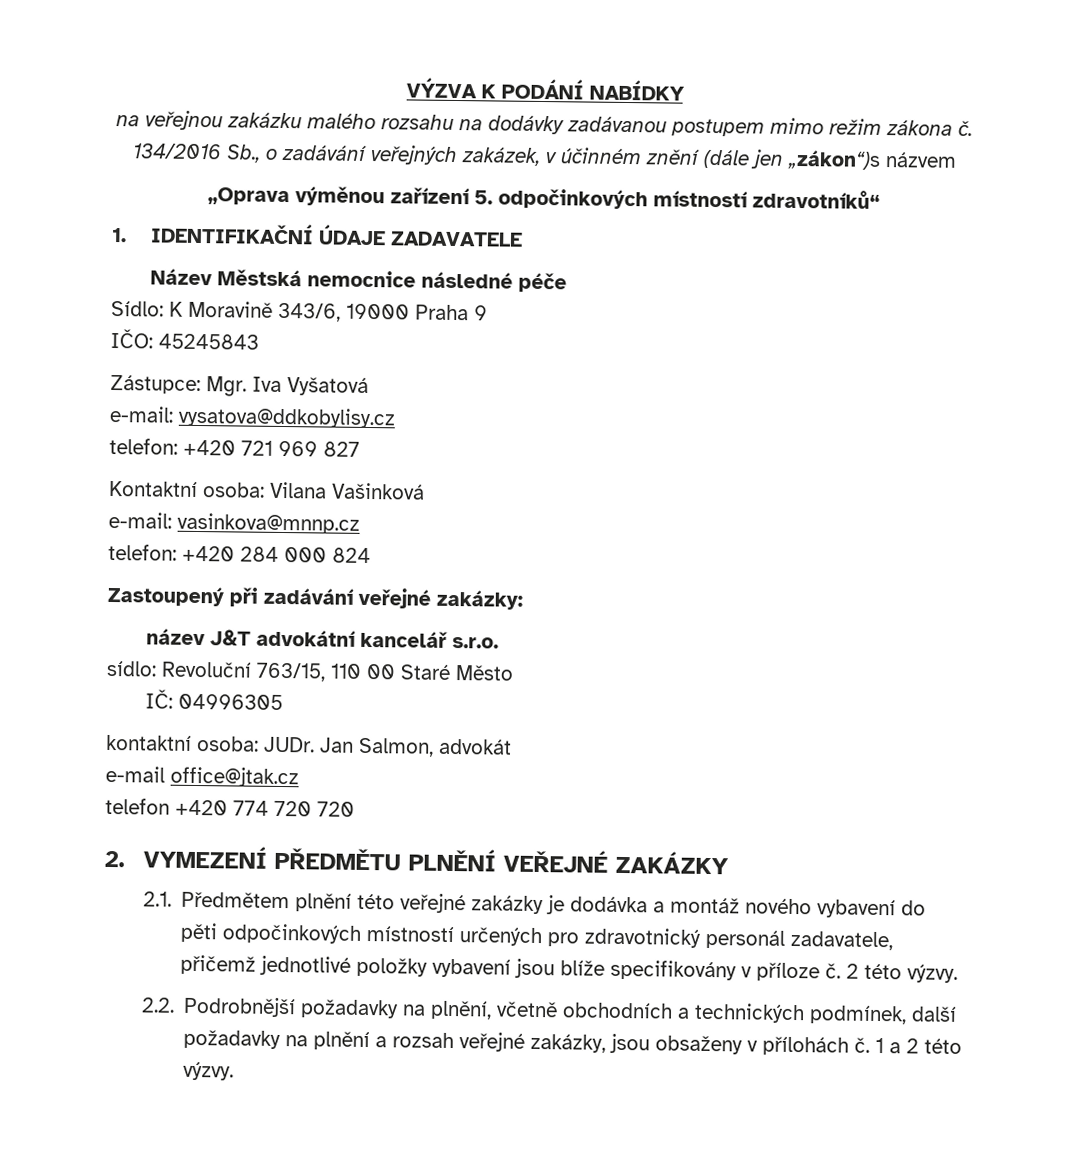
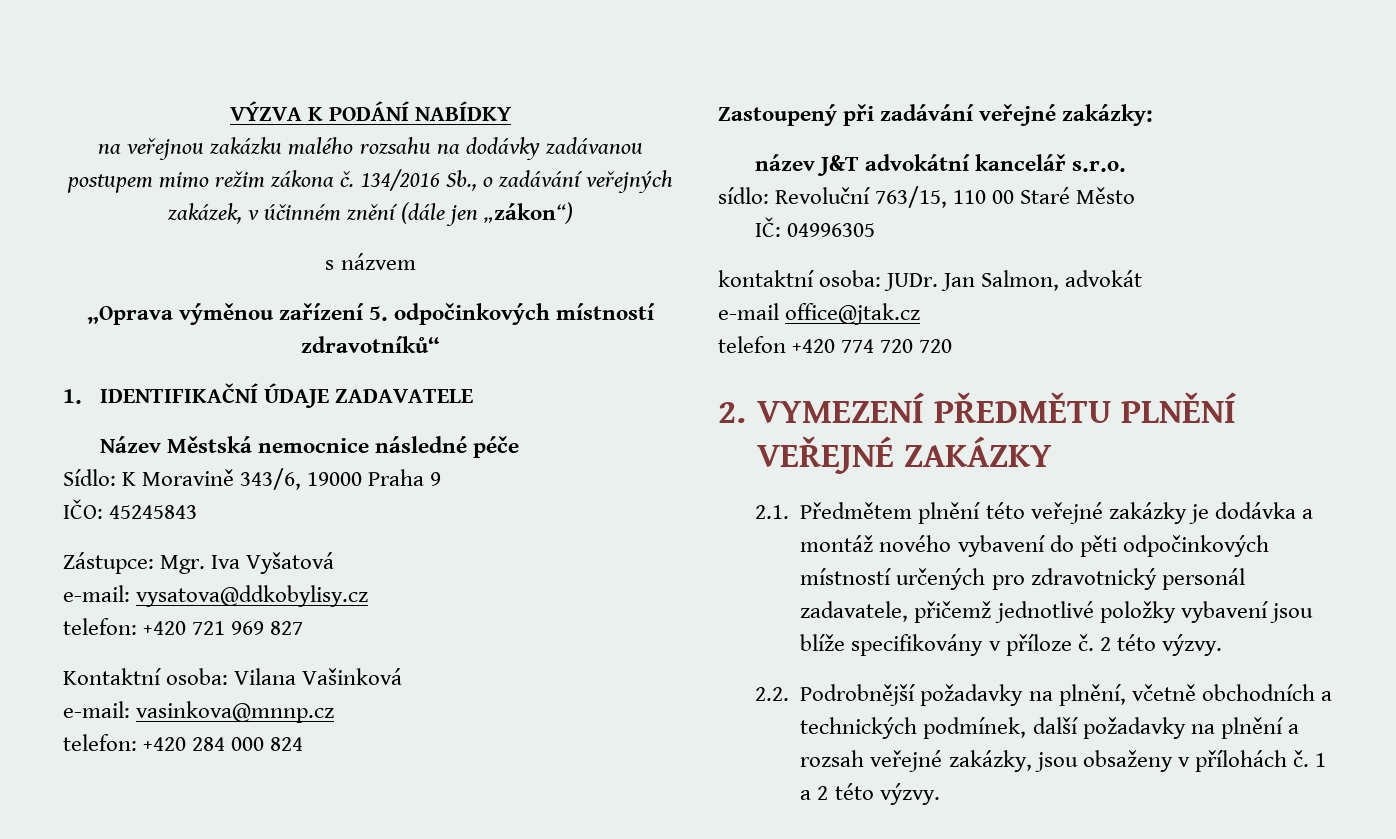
- 134/2016 Sb., o zadávání veřejných zakázek, v účinném znění (dále jen „zákon“)s názvem
+ 134/2016 Sb., o zadávání veřejných zakázek, v účinném znění (dále jen „zákon“)
+ s názvem

